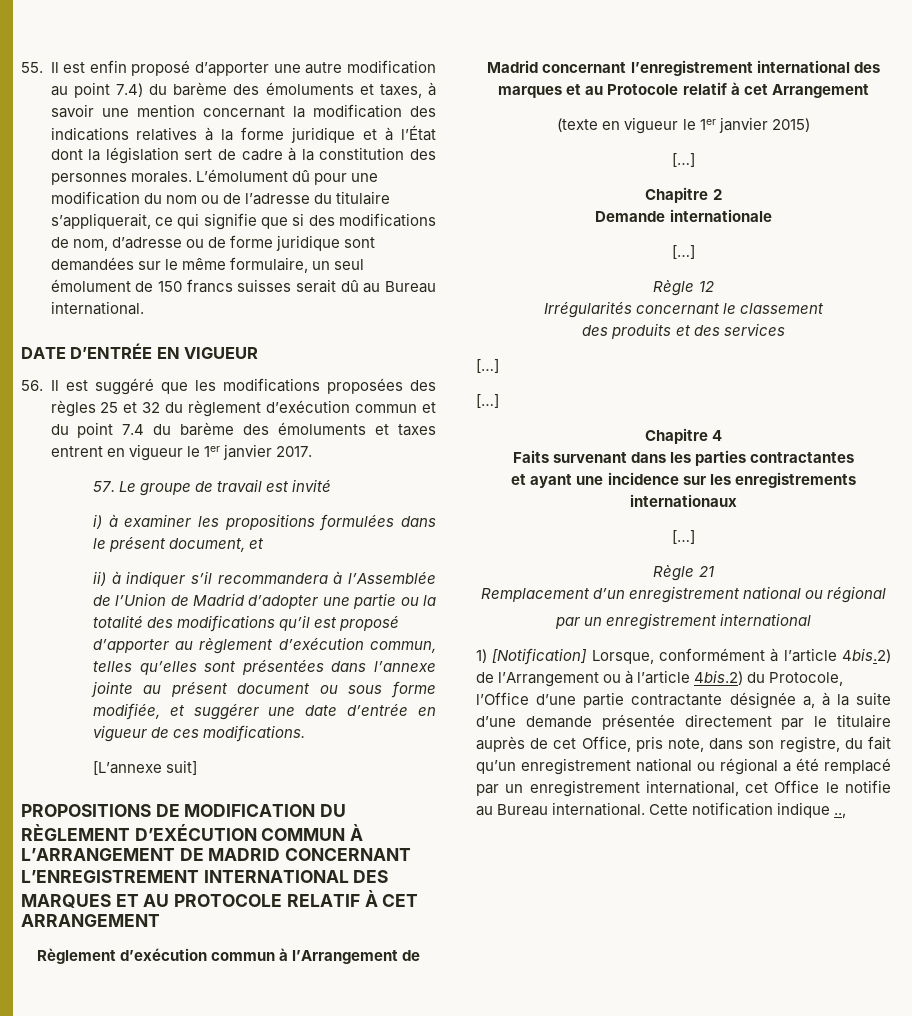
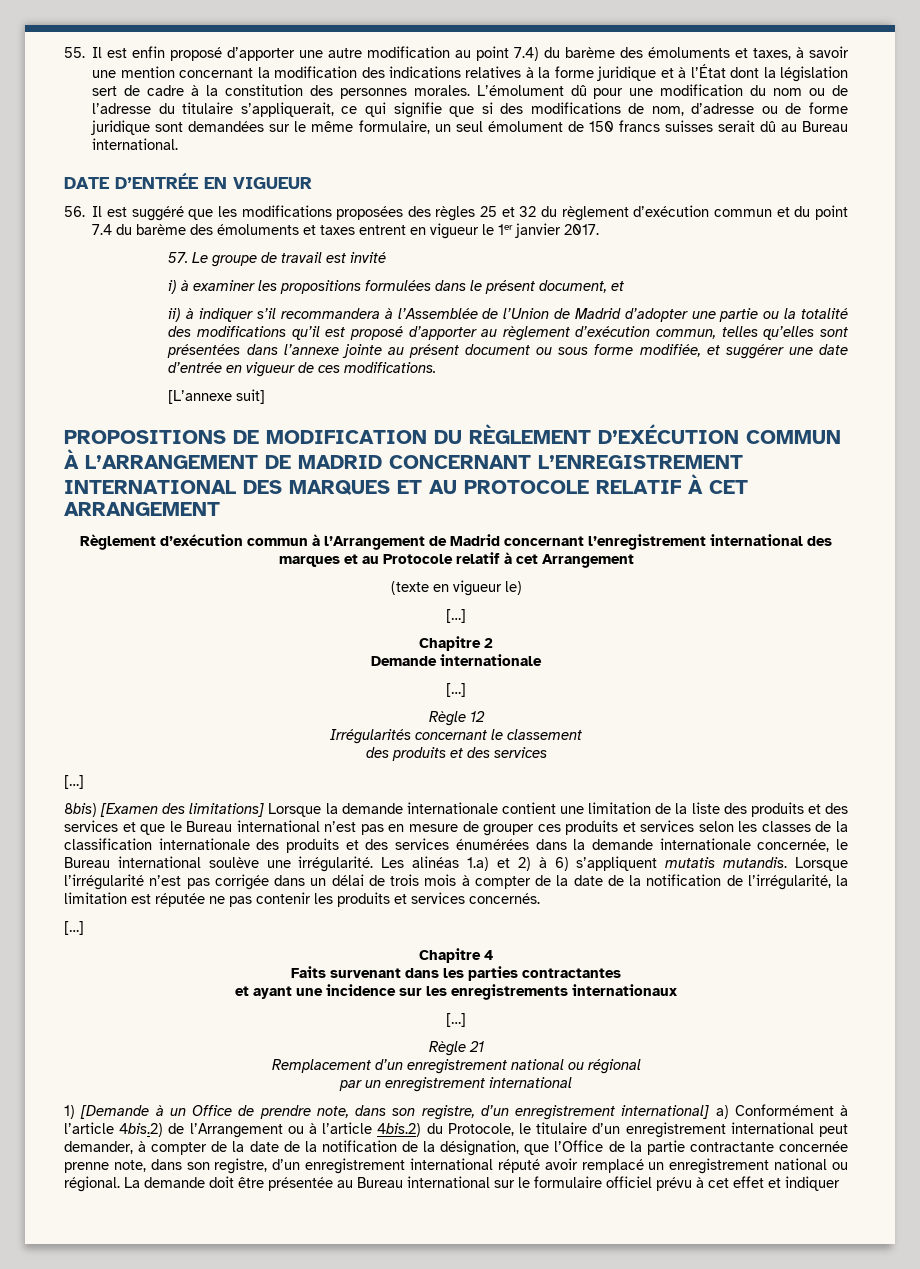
- (texte en vigueur le 1er janvier 2015)
+ (texte en vigueur le)
+ 8bis) [Examen des limitations] Lorsque la demande internationale contient une limitation de la liste des produits et des services et que le Bureau international n’est pas en mesure de grouper ces produits et services selon les classes de la classification internationale des produits et des services énumérées dans la demande internationale concernée, le Bureau international soulève une irrégularité. Les alinéas 1.a) et 2) à 6) s’appliquent mutatis mutandis. Lorsque l’irrégularité n’est pas corrigée dans un délai de trois mois à compter de la date de la notification de l’irrégularité, la limitation est réputée ne pas contenir les produits et services concernés.
- 1) [Notification] Lorsque, conformément à l’article 4bis.2) de l’Arrangement ou à l’article 4bis.2) du Protocole, l’Office d’une partie contractante désignée a, à la suite d’une demande présentée directement par le titulaire auprès de cet Office, pris note, dans son registre, du fait qu’un enregistrement national ou régional a été remplacé par un enregistrement international, cet Office le notifie au Bureau international. Cette notification indique ..,
+ 1) [Demande à un Office de prendre note, dans son registre, d’un enregistrement international] a) Conformément à l’article 4bis.2) de l’Arrangement ou à l’article 4bis.2) du Protocole, le titulaire d’un enregistrement international peut demander, à compter de la date de la notification de la désignation, que l’Office de la partie contractante concernée prenne note, dans son registre, d’un enregistrement international réputé avoir remplacé un enregistrement national ou régional. La demande doit être présentée au Bureau international sur le formulaire officiel prévu à cet effet et indiquer

